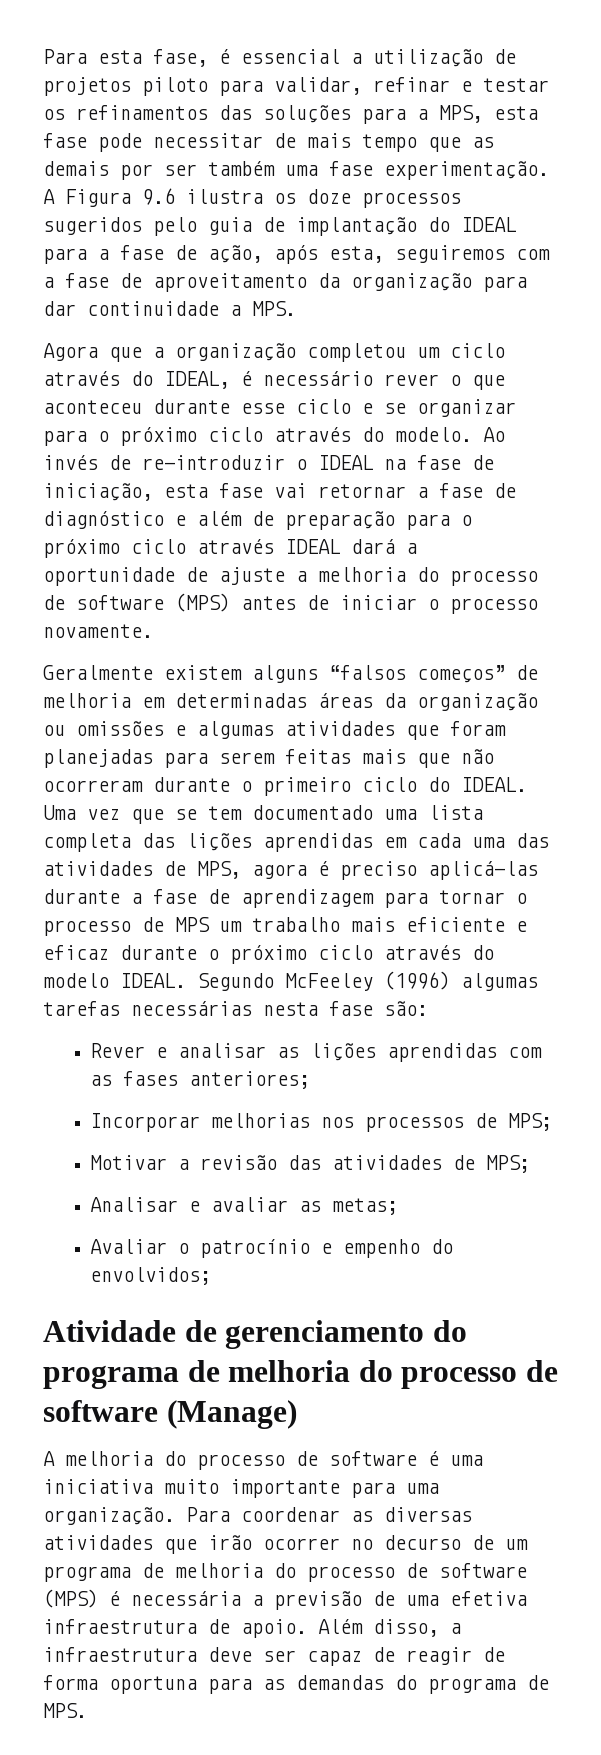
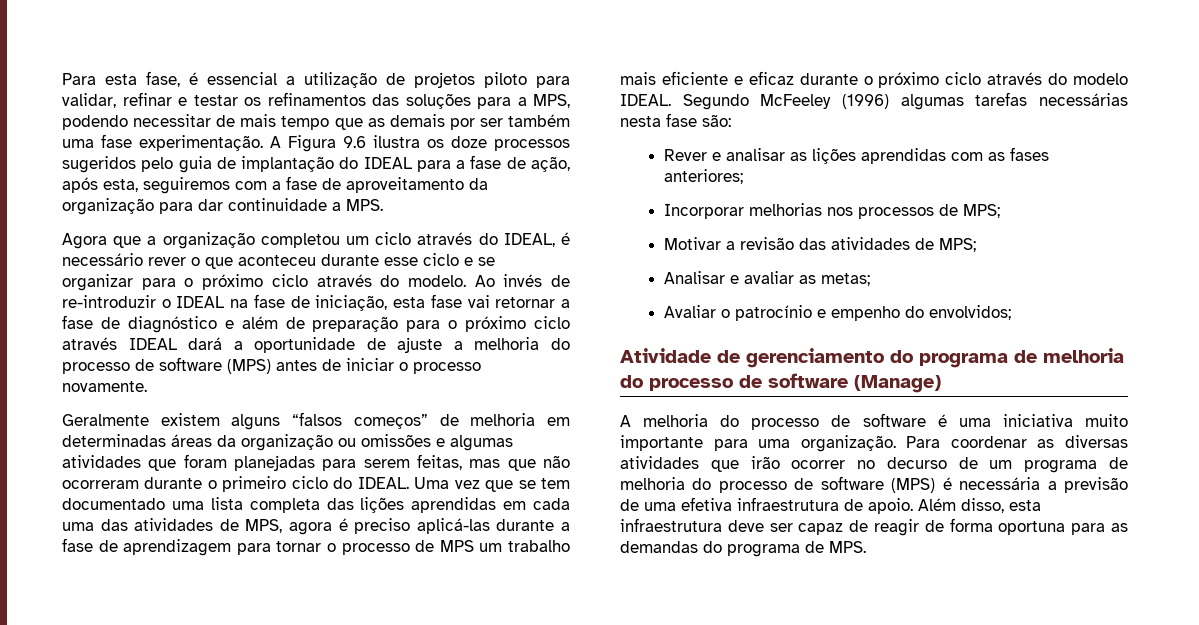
- Para esta fase, é essencial a utilização de projetos piloto para validar, refinar e testar os refinamentos das soluções para a MPS, esta fase pode necessitar de mais tempo que as demais por ser também uma fase experimentação.
+ Para esta fase, é essencial a utilização de projetos piloto para validar, refinar e testar os refinamentos das soluções para a MPS, podendo necessitar de mais tempo que as demais por ser também uma fase experimentação.
- Geralmente existem alguns “falsos começos” de melhoria em determinadas áreas da organização ou omissões e algumas atividades que foram planejadas para serem feitas mais que não ocorreram durante o primeiro ciclo do IDEAL.
+ Geralmente existem alguns “falsos começos” de melhoria em determinadas áreas da organização ou omissões e algumas atividades que foram planejadas para serem feitas, mas que não ocorreram durante o primeiro ciclo do IDEAL.
- Além disso, a infraestrutura deve ser capaz de reagir de forma oportuna para as demandas do programa de MPS.
+ Além disso, esta infraestrutura deve ser capaz de reagir de forma oportuna para as demandas do programa de MPS.

